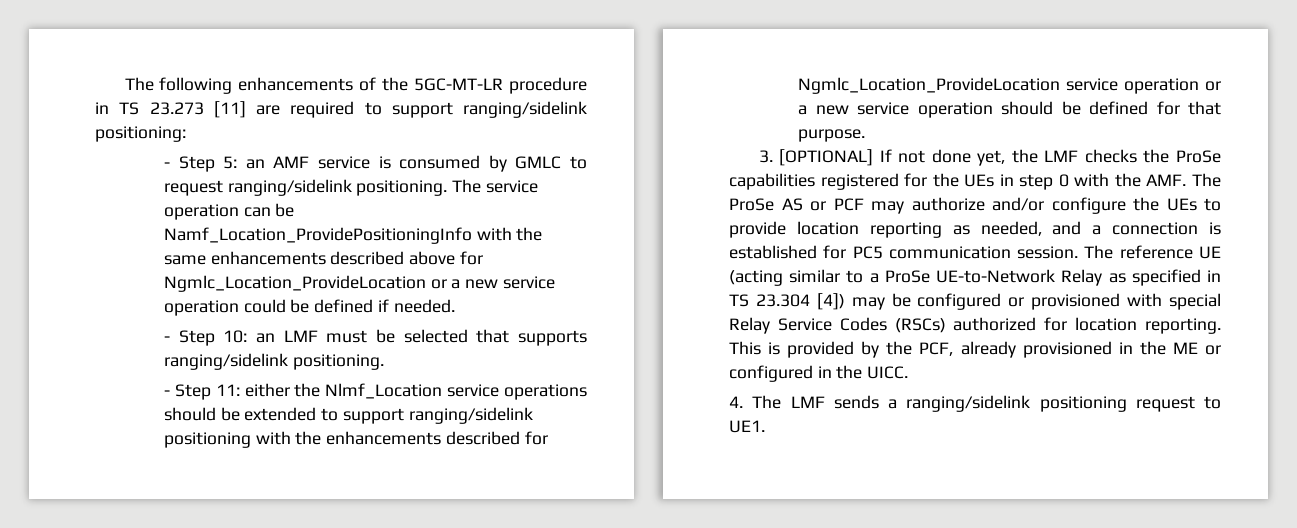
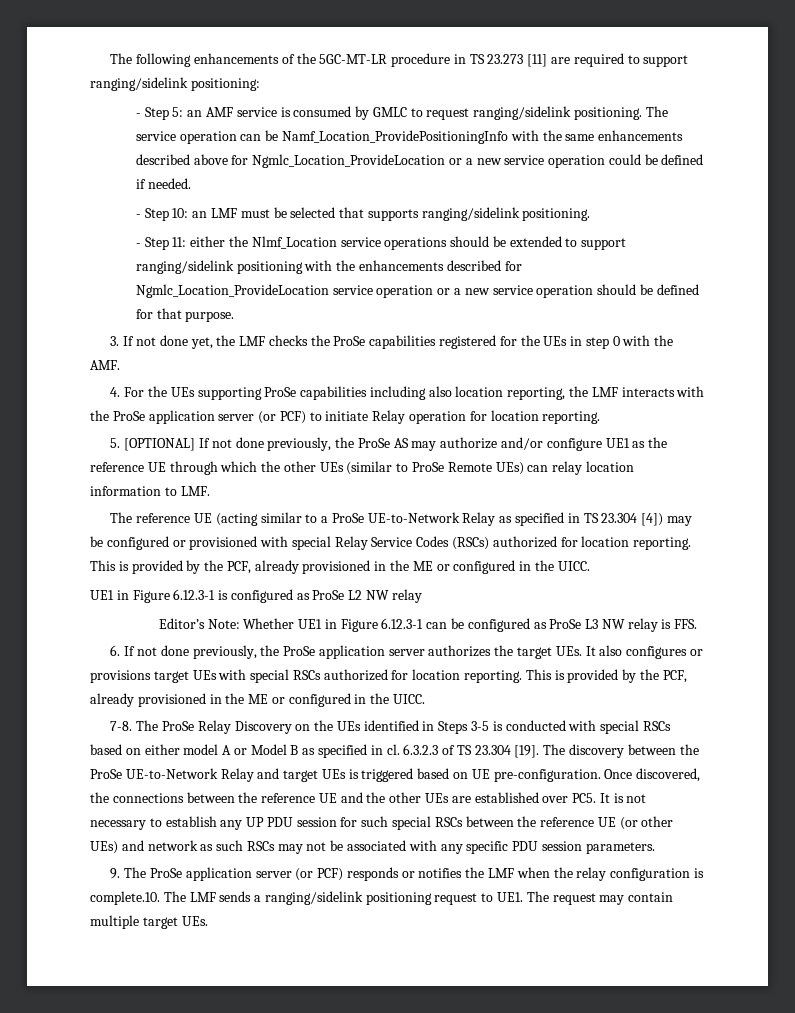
- 3. [OPTIONAL] If not done yet, the LMF checks the ProSe capabilities registered for the UEs in step 0 with the AMF. The ProSe AS or PCF may authorize and/or configure the UEs to provide location reporting as needed, and a connection is established for PC5 communication session. The reference UE (acting similar to a ProSe UE-to-Network Relay as specified in TS 23.304 [4]) may be configured or provisioned with special Relay Service Codes (RSCs) authorized for location reporting.
+ 3. If not done yet, the LMF checks the ProSe capabilities registered for the UEs in step 0 with the AMF.
+ 4. For the UEs supporting ProSe capabilities including also location reporting, the LMF interacts with the ProSe application server (or PCF) to initiate Relay operation for location reporting.
+ 5. [OPTIONAL] If not done previously, the ProSe AS may authorize and/or configure UE1 as the reference UE through which the other UEs (similar to ProSe Remote UEs) can relay location information to LMF.
+ The reference UE (acting similar to a ProSe UE-to-Network Relay as specified in TS 23.304 [4]) may be configured or provisioned with special Relay Service Codes (RSCs) authorized for location reporting.
- 4. The LMF sends a ranging/sidelink positioning request to UE1.
+ UE1 in Figure 6.12.3-1 is configured as ProSe L2 NW relay
+ Editor’s Note: Whether UE1 in Figure 6.12.3-1 can be configured as ProSe L3 NW relay is FFS.
+ 6. If not done previously, the ProSe application server authorizes the target UEs. It also configures or provisions target UEs with special RSCs authorized for location reporting. This is provided by the PCF, already provisioned in the ME or configured in the UICC.
+ 7-8. The ProSe Relay Discovery on the UEs identified in Steps 3-5 is conducted with special RSCs based on either model A or Model B as specified in cl. 6.3.2.3 of TS 23.304 [19]. The discovery between the ProSe UE-to-Network Relay and target UEs is triggered based on UE pre-configuration. Once discovered, the connections between the reference UE and the other UEs are established over PC5. It is not necessary to establish any UP PDU session for such special RSCs between the reference UE (or other UEs) and network as such RSCs may not be associated with any specific PDU session parameters.
+ 9. The ProSe application server (or PCF) responds or notifies the LMF when the relay configuration is complete.10. The LMF sends a ranging/sidelink positioning request to UE1. The request may contain multiple target UEs.

